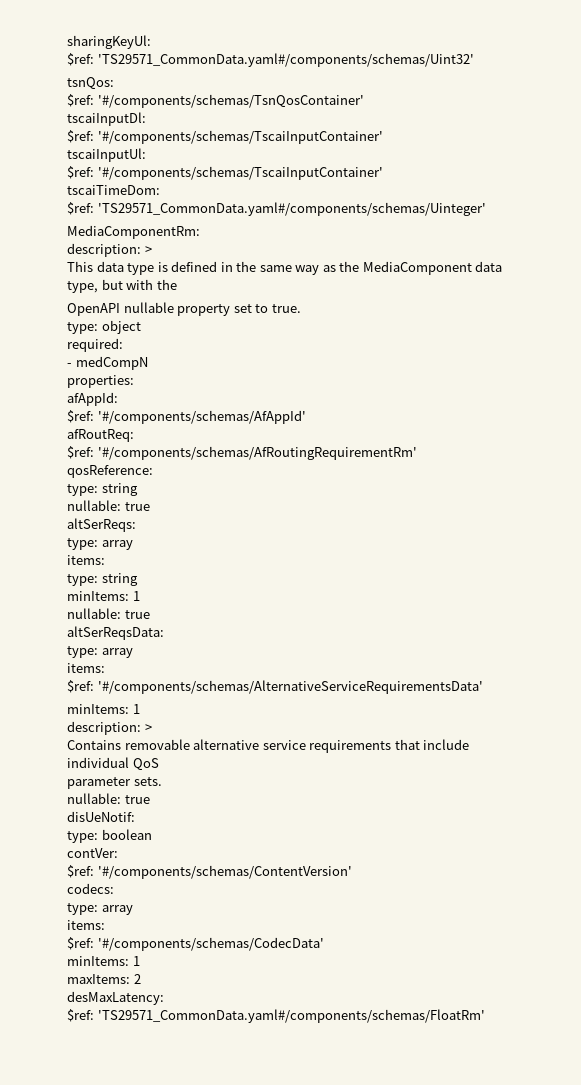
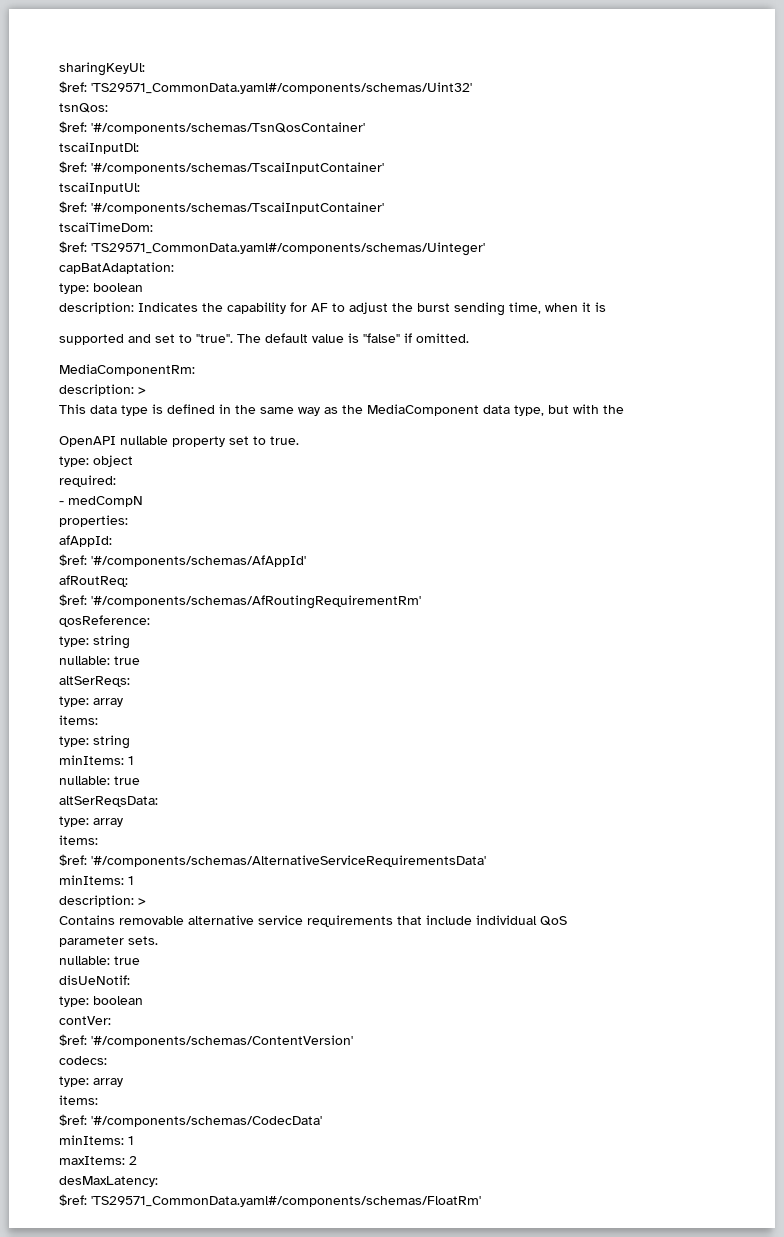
+ capBatAdaptation:
+ type: boolean
+ description: Indicates the capability for AF to adjust the burst sending time, when it is
+ supported and set to "true". The default value is "false" if omitted.

